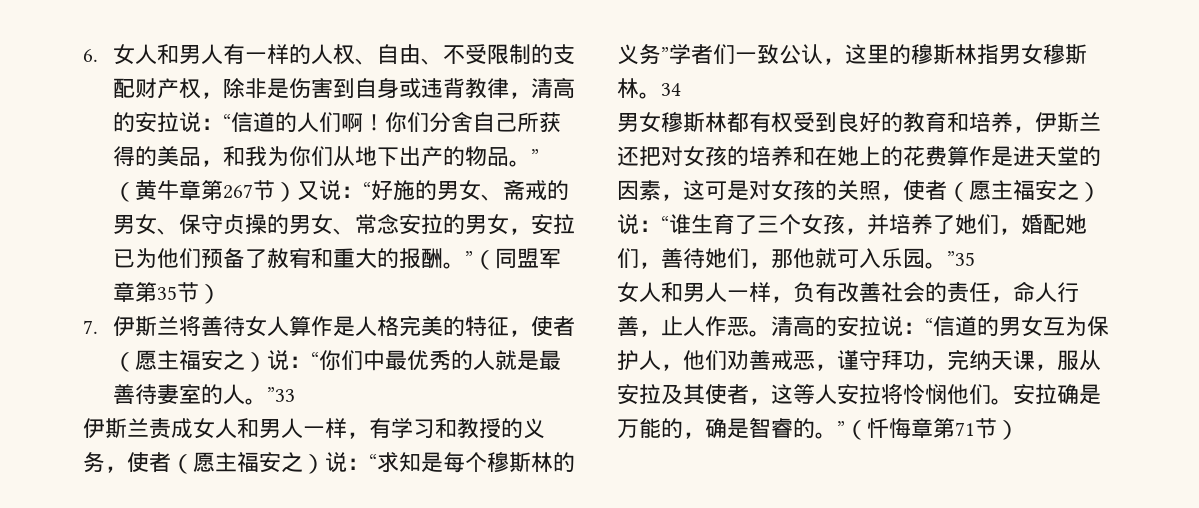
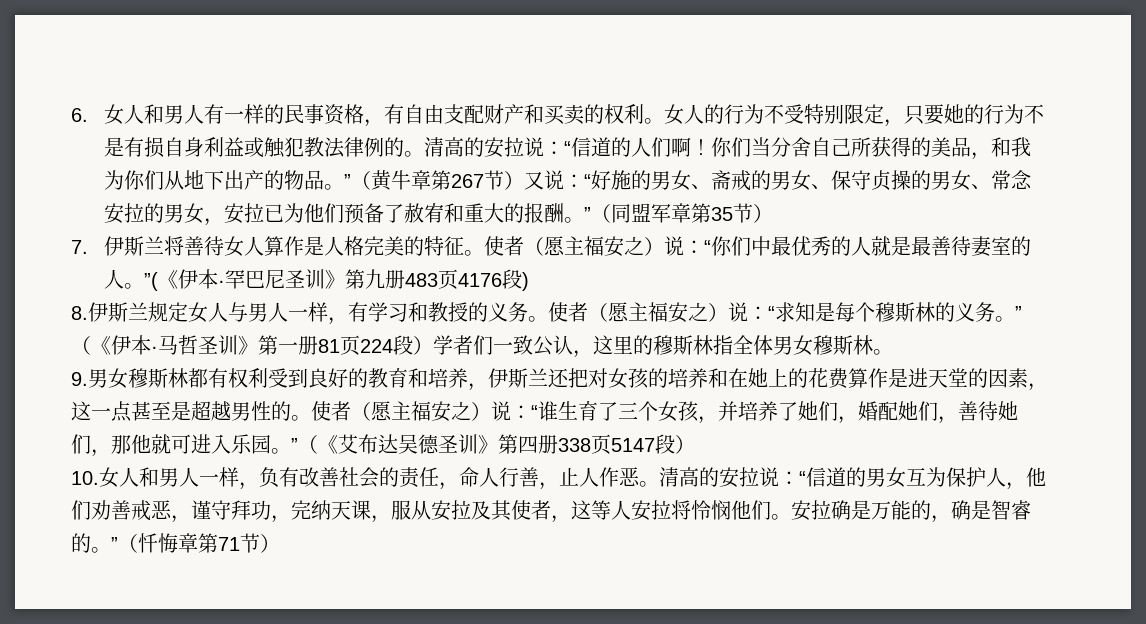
- 6.女人和男人有一样的人权、自由、不受限制的支配财产权，除非是伤害到自身或违背教律，清高的安拉说：“信道的人们啊！
+ 6.女人和男人有一样的民事资格，有自由支配财产和买卖的权利。女人的行为不受特别限定，只要她的行为不是有损自身利益或触犯教法律例的。清高的安拉说：“信道的人们啊！
- 你们分舍自己所获得的美品，和我为你们从地下出产的物品。”（黄牛章第267节）又说：“好施的男女、斋戒的男女、保守贞操的男女、常念安拉的男女，安拉已为他们预备了赦宥和重大的报酬。”（同盟军章第35节）
+ 你们当分舍自己所获得的美品，和我为你们从地下出产的物品。”（黄牛章第267节）又说：“好施的男女、斋戒的男女、保守贞操的男女、常念安拉的男女，安拉已为他们预备了赦宥和重大的报酬。”（同盟军章第35节）
- 7.伊斯兰将善待女人算作是人格完美的特征，使者（愿主福安之）说：
+ 7.伊斯兰将善待女人算作是人格完美的特征。使者（愿主福安之）说：
- “你们中最优秀的人就是最善待妻室的人。”33
- 伊斯兰责成女人和男人一样，有学习和教授的义务，使者（愿主福安之）说：
+ “你们中最优秀的人就是最善待妻室的人。”(《伊本·罕巴尼圣训》第九册483页4176段)
+ 8.伊斯兰规定女人与男人一样，有学习和教授的义务。使者（愿主福安之）说：
- “求知是每个穆斯林的义务”学者们一致公认，这里的穆斯林指男女穆斯林。34
- 男女穆斯林都有权受到良好的教育和培养，伊斯兰还把对女孩的培养和在她上的花费算作是进天堂的因素，这可是对女孩的关照，使者（愿主福安之）说：
+ “求知是每个穆斯林的义务。”（《伊本·马哲圣训》第一册81页224段）学者们一致公认，这里的穆斯林指全体男女穆斯林。
+ 9.男女穆斯林都有权利受到良好的教育和培养，伊斯兰还把对女孩的培养和在她上的花费算作是进天堂的因素，这一点甚至是超越男性的。使者（愿主福安之）说：
- “谁生育了三个女孩，并培养了她们，婚配她们，善待她们，那他就可入乐园。”35
- 女人和男人一样，负有改善社会的责任，命人行善，止人作恶。
+ “谁生育了三个女孩，并培养了她们，婚配她们，善待她们，那他就可进入乐园。”（《艾布达吴德圣训》第四册338页5147段）
+ 10.女人和男人一样，负有改善社会的责任，命人行善，止人作恶。

